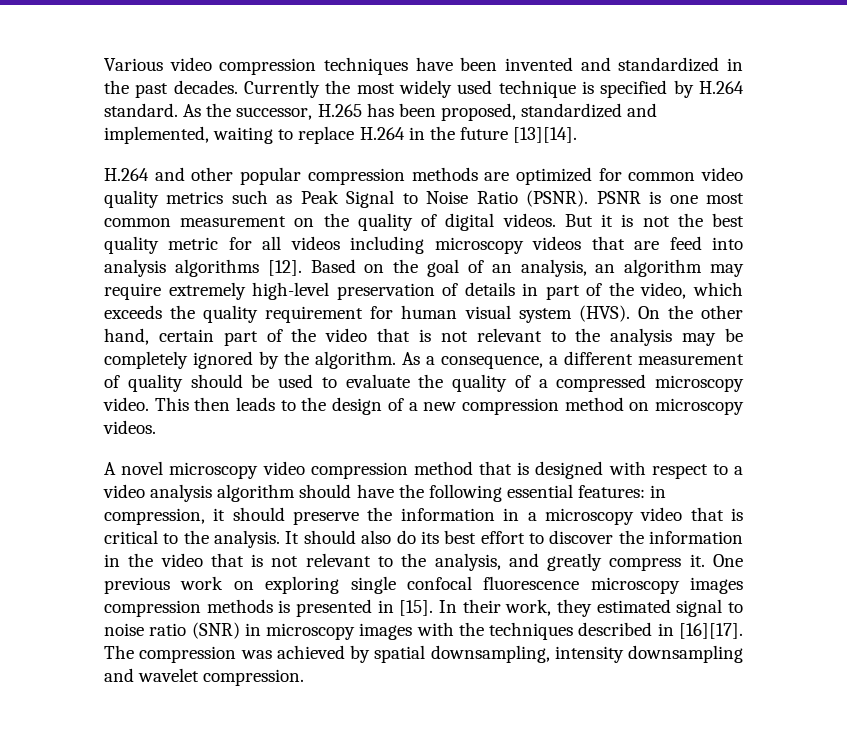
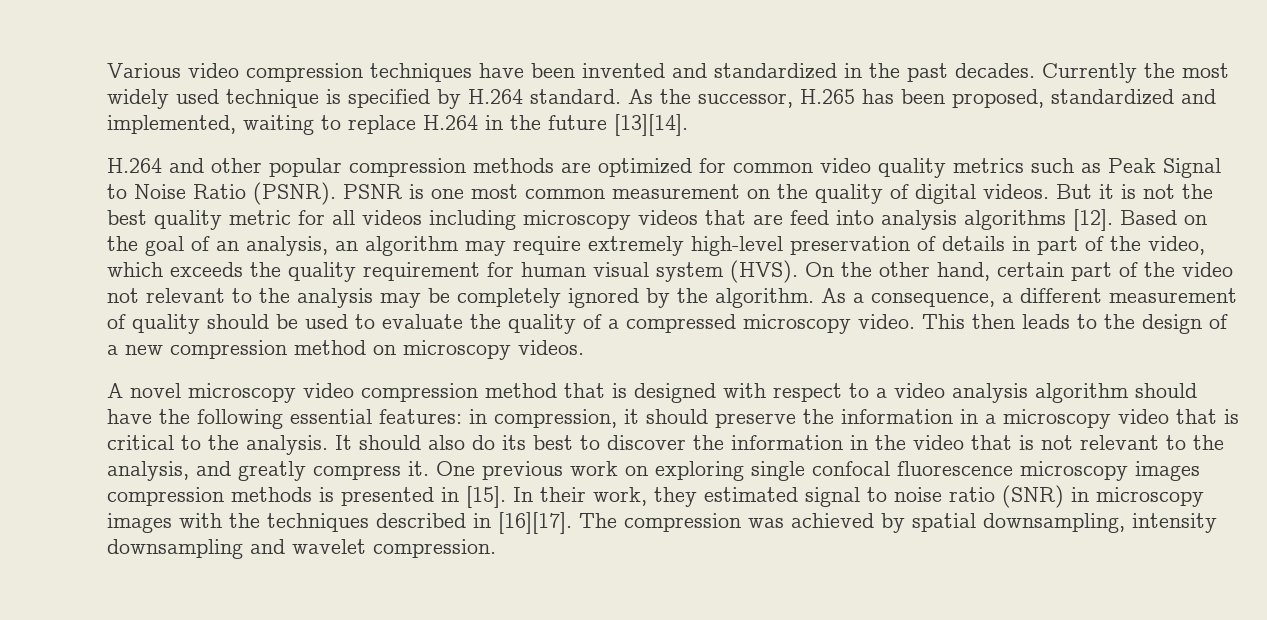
- On the other hand, certain part of the video that is not relevant to the analysis may be completely ignored by the algorithm.
+ On the other hand, certain part of the video not relevant to the analysis may be completely ignored by the algorithm.
- It should also do its best effort to discover the information in the video that is not relevant to the analysis, and greatly compress it.
+ It should also do its best to discover the information in the video that is not relevant to the analysis, and greatly compress it.

